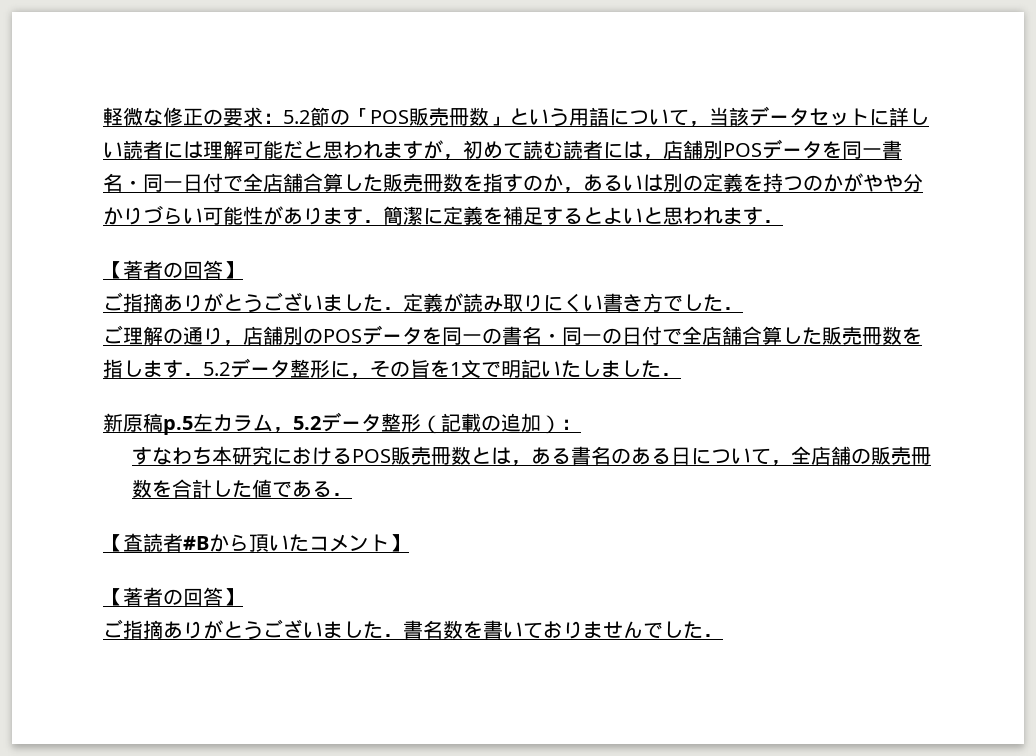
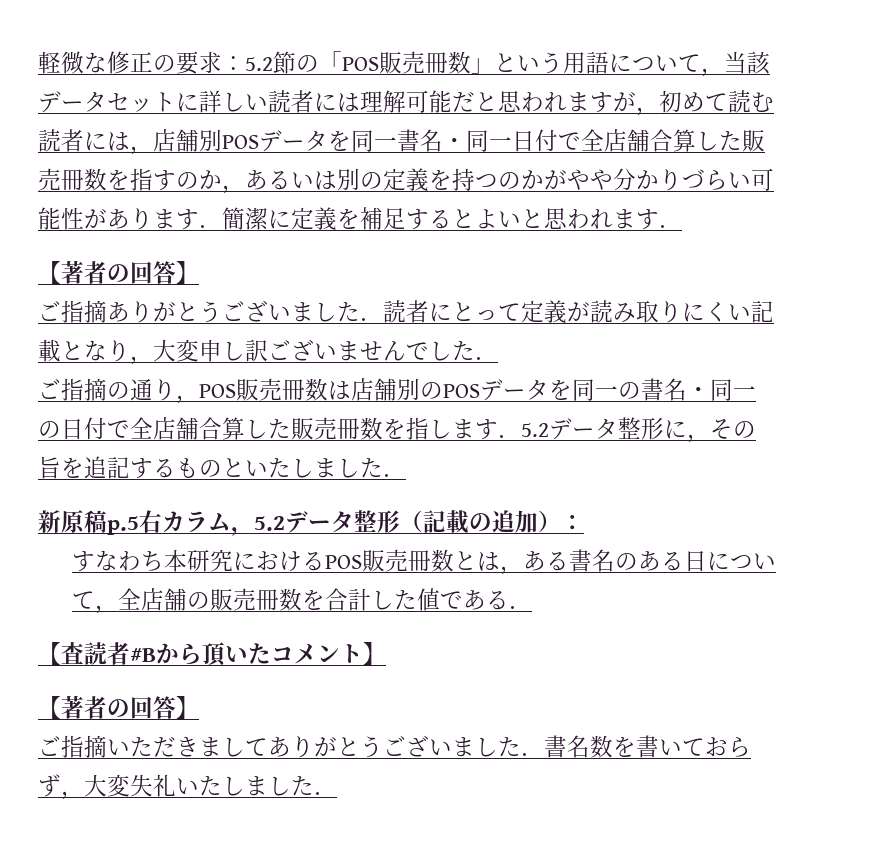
- ご指摘ありがとうございました．定義が読み取りにくい書き方でした．
+ ご指摘ありがとうございました．読者にとって定義が読み取りにくい記載となり，大変申し訳ございませんでした．
- ご理解の通り，店舗別のPOSデータを同一の書名・同一の日付で全店舗合算した販売冊数を指します．5.2データ整形に，その旨を1文で明記いたしました．
+ ご指摘の通り，POS販売冊数は店舗別のPOSデータを同一の書名・同一の日付で全店舗合算した販売冊数を指します．5.2データ整形に，その旨を追記するものといたしました．
- 新原稿p.5左カラム，5.2データ整形（記載の追加）：
+ 新原稿p.5右カラム，5.2データ整形（記載の追加）：
- ご指摘ありがとうございました．書名数を書いておりませんでした．
+ ご指摘いただきましてありがとうございました．書名数を書いておらず，大変失礼いたしました．

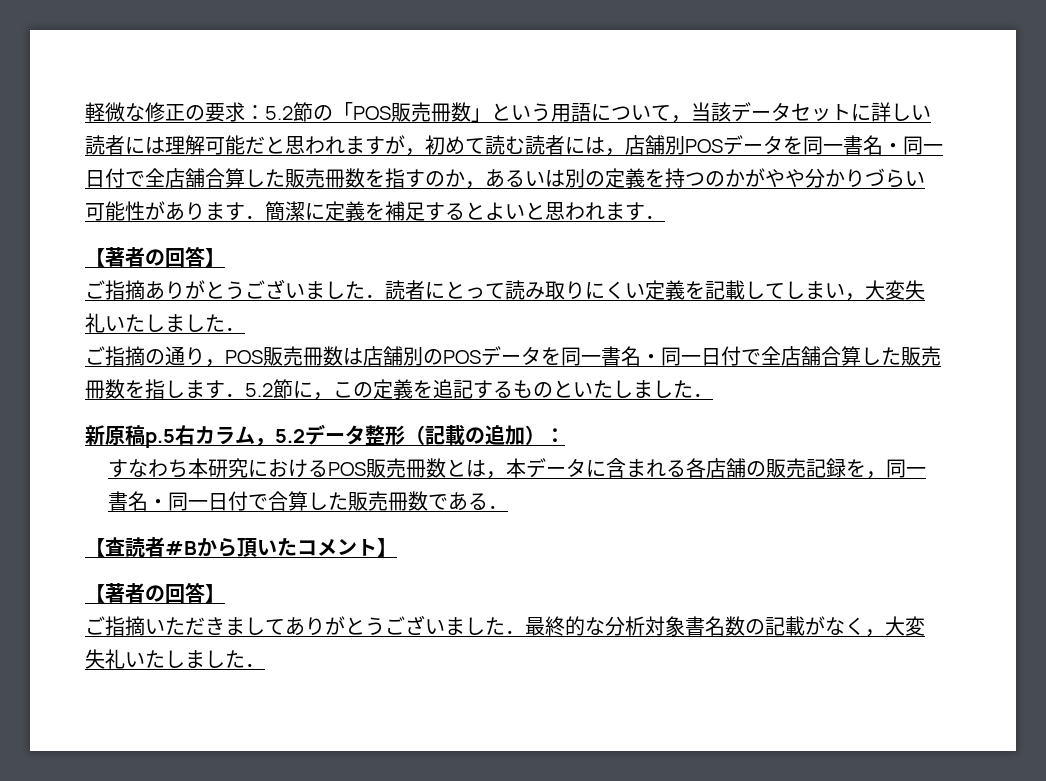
- ご指摘ありがとうございました．読者にとって定義が読み取りにくい記載となり，大変申し訳ございませんでした．
+ ご指摘ありがとうございました．読者にとって読み取りにくい定義を記載してしまい，大変失礼いたしました．
- ご指摘の通り，POS販売冊数は店舗別のPOSデータを同一の書名・同一の日付で全店舗合算した販売冊数を指します．5.2データ整形に，その旨を追記するものといたしました．
+ ご指摘の通り，POS販売冊数は店舗別のPOSデータを同一書名・同一日付で全店舗合算した販売冊数を指します．5.2節に，この定義を追記するものといたしました．
- すなわち本研究におけるPOS販売冊数とは，ある書名のある日について，全店舗の販売冊数を合計した値である．
+ すなわち本研究におけるPOS販売冊数とは，本データに含まれる各店舗の販売記録を，同一書名・同一日付で合算した販売冊数である．
- ご指摘いただきましてありがとうございました．書名数を書いておらず，大変失礼いたしました．
+ ご指摘いただきましてありがとうございました．最終的な分析対象書名数の記載がなく，大変失礼いたしました．

